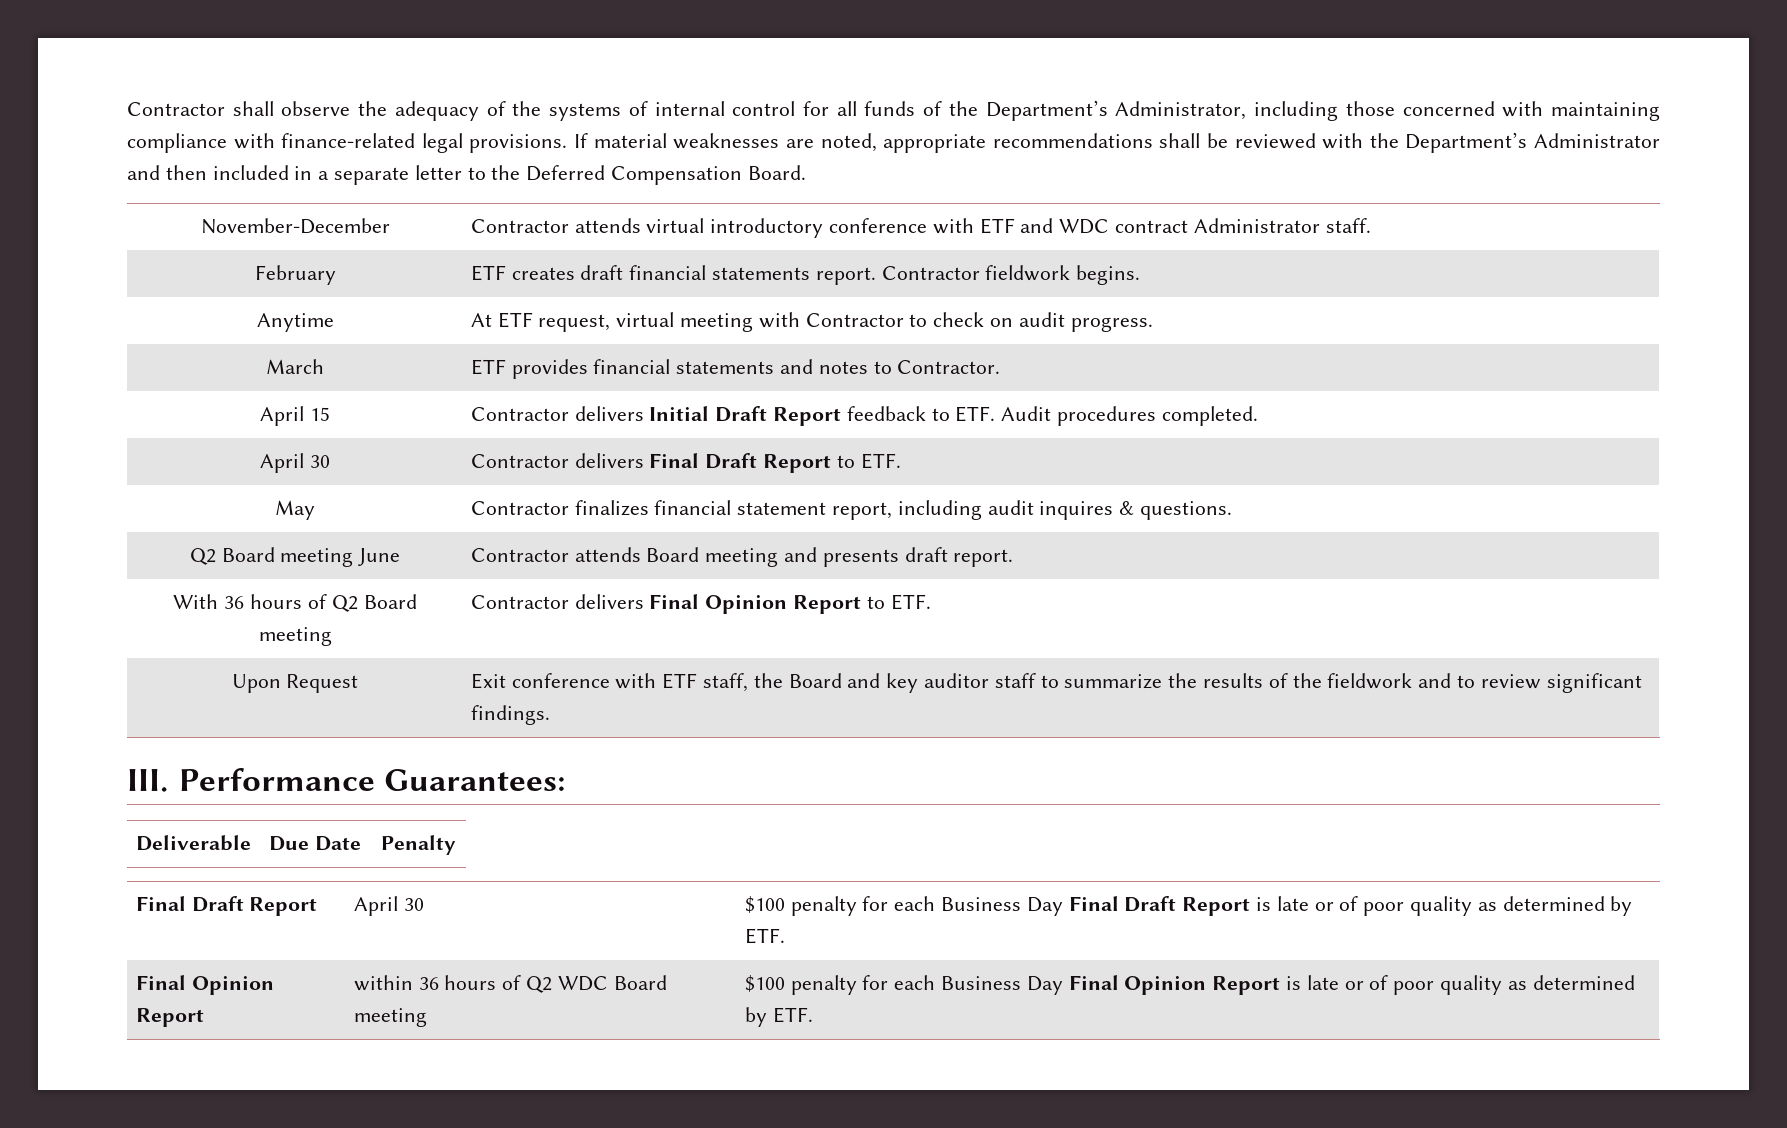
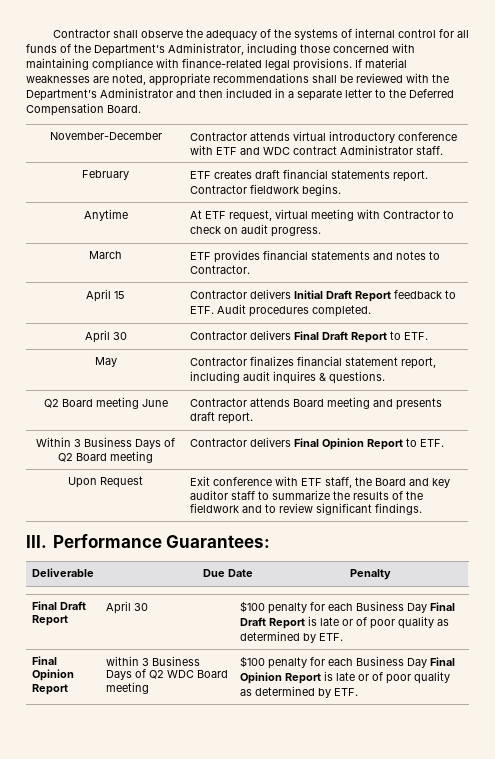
- With 36 hours of Q2 Board meeting | Contractor delivers Final Opinion Report to ETF.
+ Within 3 Business Days of Q2 Board meeting | Contractor delivers Final Opinion Report to ETF.
- Final Opinion Report | within 36 hours of Q2 WDC Board meeting | $100 penalty for each Business Day Final Opinion Report is late or of poor quality as determined by ETF.
+ Final Opinion Report | within 3 Business Days of Q2 WDC Board meeting | $100 penalty for each Business Day Final Opinion Report is late or of poor quality as determined by ETF.

